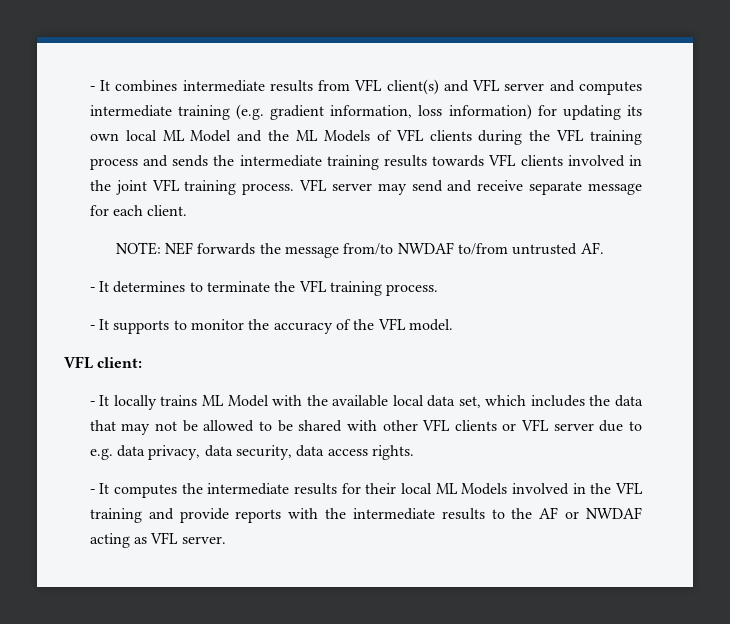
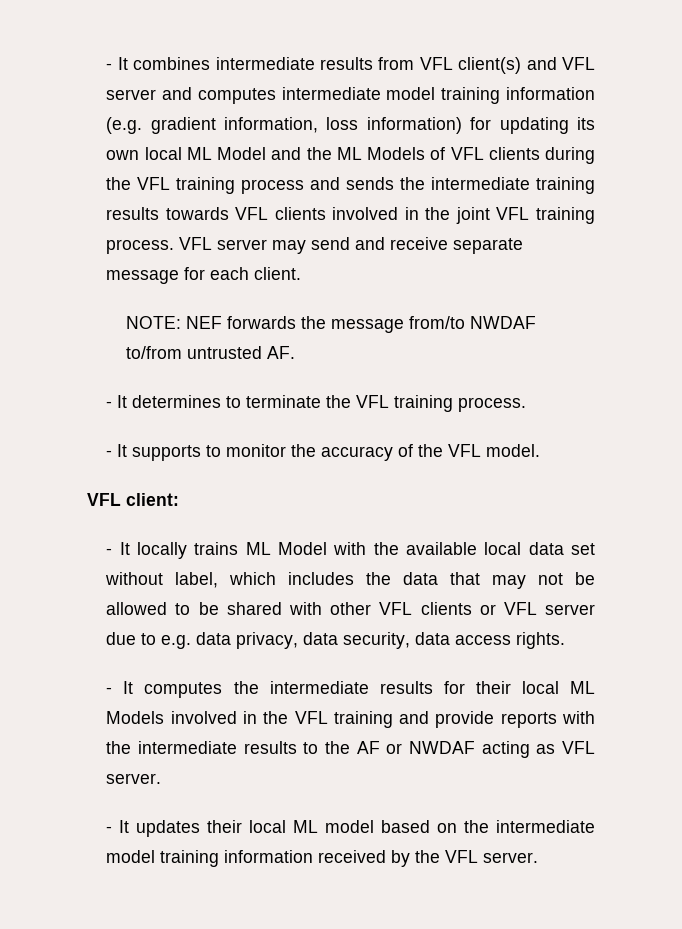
- - It combines intermediate results from VFL client(s) and VFL server and computes intermediate training (e.g. gradient information, loss information) for updating its own local ML Model and the ML Models of VFL clients during the VFL training process and sends the intermediate training results towards VFL clients involved in the joint VFL training process.
+ - It combines intermediate results from VFL client(s) and VFL server and computes intermediate model training information (e.g. gradient information, loss information) for updating its own local ML Model and the ML Models of VFL clients during the VFL training process and sends the intermediate training results towards VFL clients involved in the joint VFL training process.
- - It locally trains ML Model with the available local data set, which includes the data that may not be allowed to be shared with other VFL clients or VFL server due to e.g. data privacy, data security, data access rights.
+ - It locally trains ML Model with the available local data set without label, which includes the data that may not be allowed to be shared with other VFL clients or VFL server due to e.g. data privacy, data security, data access rights.
+ - It updates their local ML model based on the intermediate model training information received by the VFL server.

